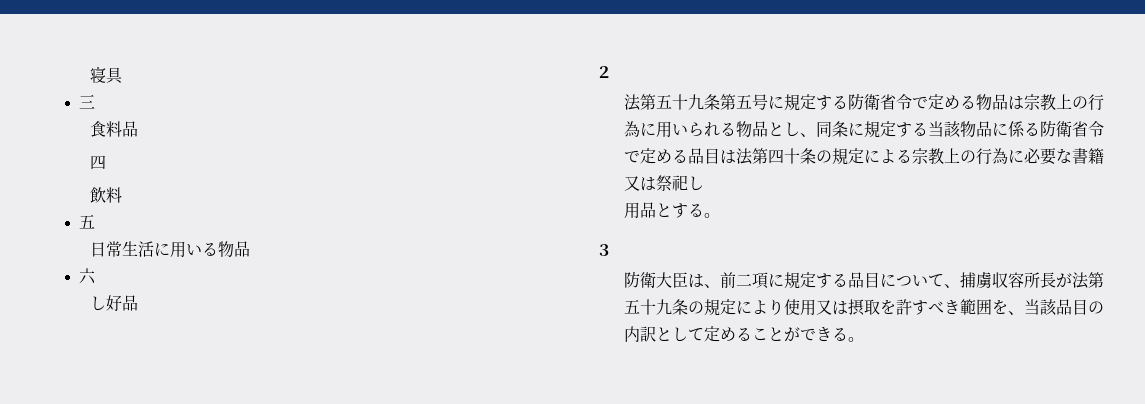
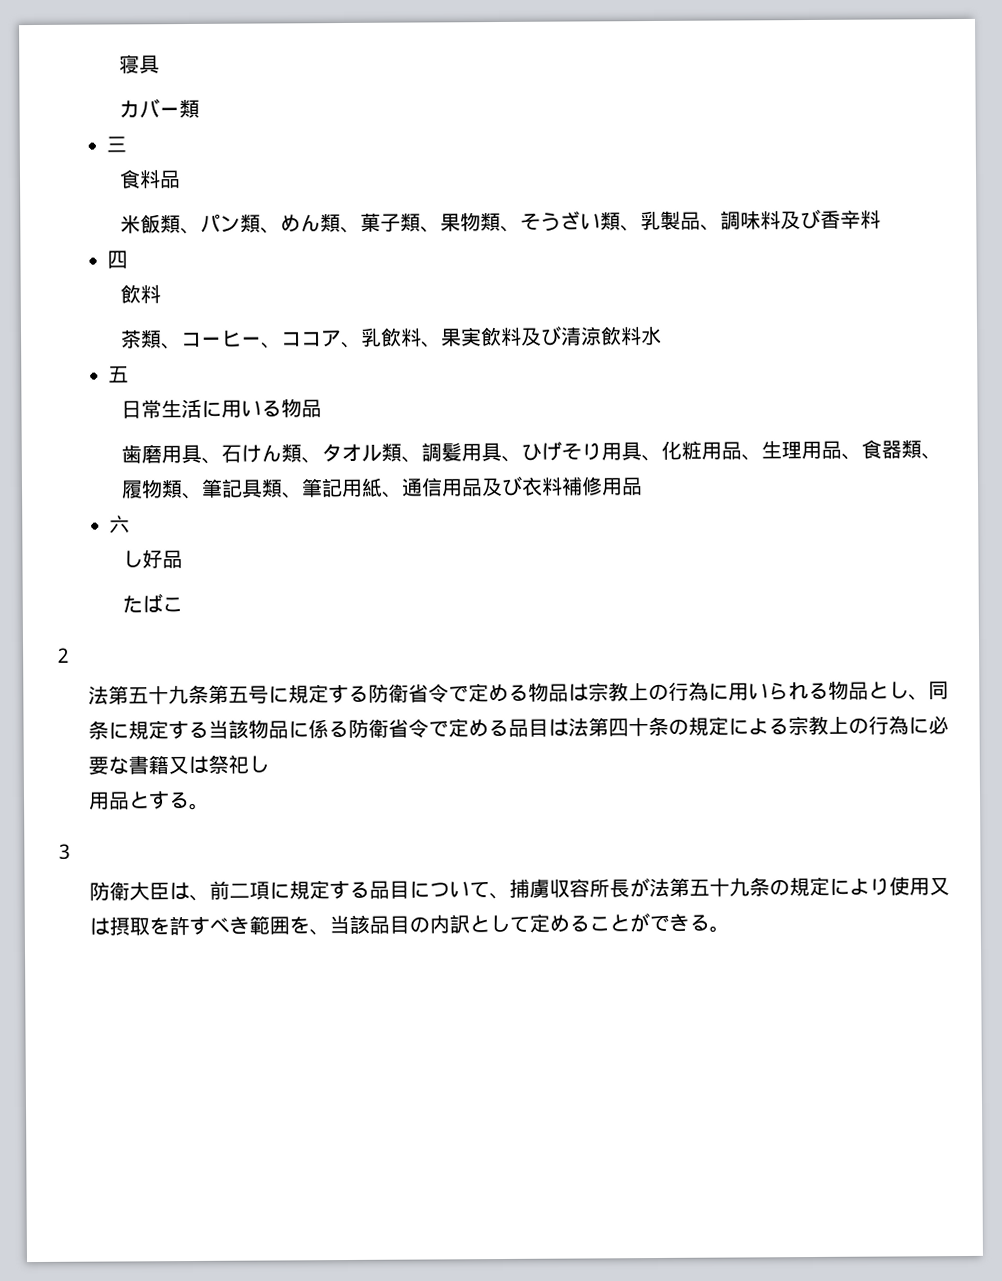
+ カバー類
  食料品
+ 米飯類、パン類、めん類、菓子類、果物類、そうざい類、乳製品、調味料及び香辛料
  四
  飲料
+ 茶類、コーヒー、ココア、乳飲料、果実飲料及び清涼飲料水
+ 歯磨用具、石けん類、タオル類、調髪用具、ひげそり用具、化粧用品、生理用品、食器類、履物類、筆記具類、筆記用紙、通信用品及び衣料補修用品
+ たばこ

